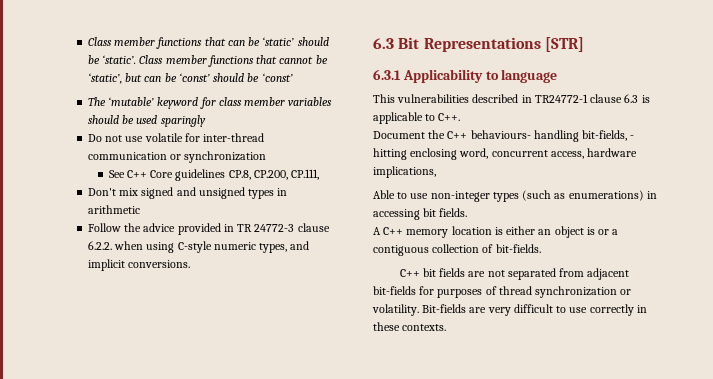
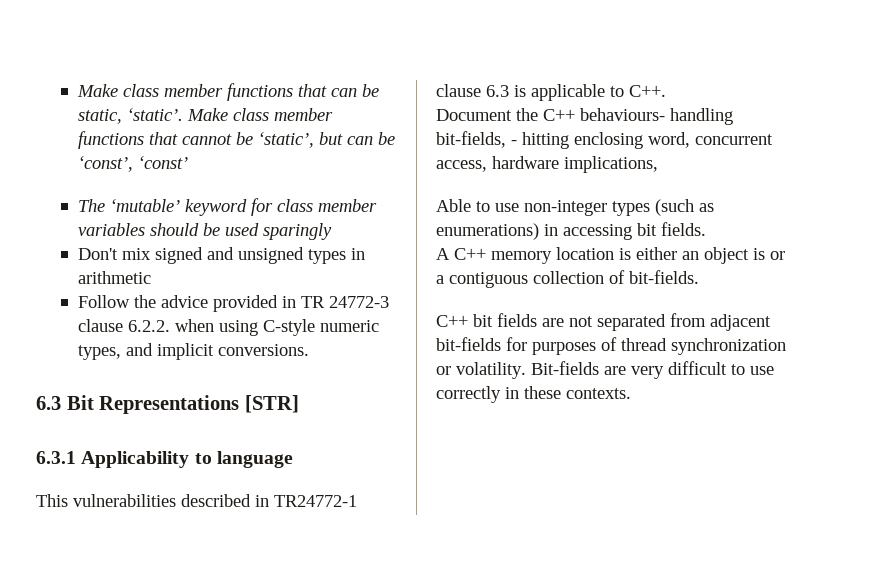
- Class member functions that can be ‘static’ should be ‘static’. Class member functions that cannot be ‘static’, but can be ‘const’ should be ‘const’
+ Make class member functions that can be static, ‘static’. Make class member functions that cannot be ‘static’, but can be ‘const’, ‘const’
- Do not use volatile for inter-thread communication or synchronization
- See C++ Core guidelines CP.8, CP.200, CP.111,

